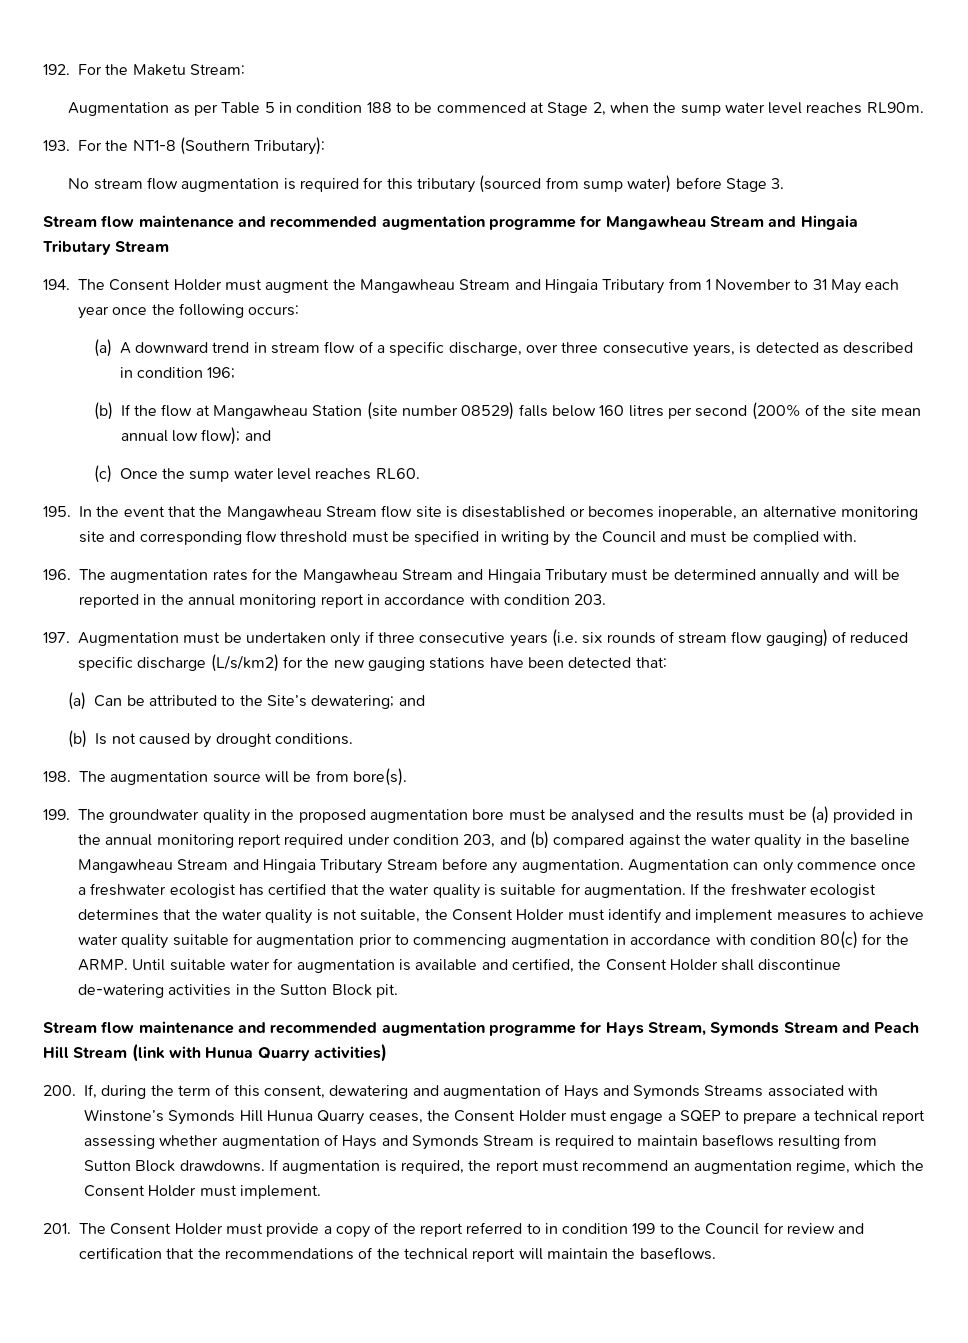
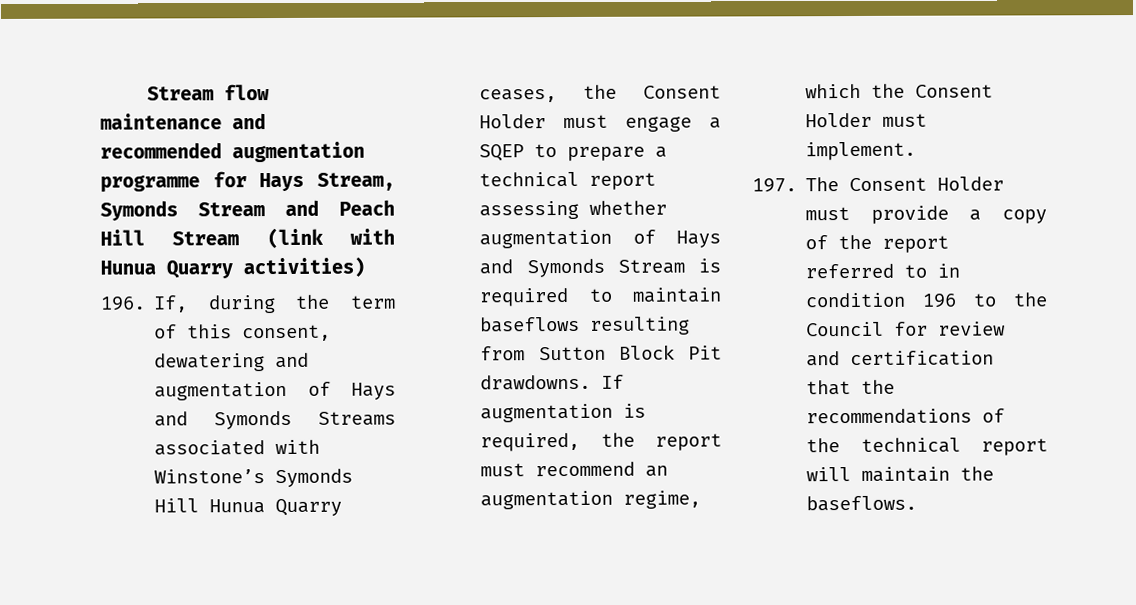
- 192. For the Maketu Stream:
- Augmentation as per Table 5 in condition 188 to be commenced at Stage 2, when the sump water level reaches RL90m.
- 193. For the NT1-8 (Southern Tributary):
- No stream flow augmentation is required for this tributary (sourced from sump water) before Stage 3.
- Stream flow maintenance and recommended augmentation programme for Mangawheau Stream and Hingaia Tributary Stream
- 194. The Consent Holder must augment the Mangawheau Stream and Hingaia Tributary from 1 November to 31 May each year once the following occurs:
- (a) A downward trend in stream flow of a specific discharge, over three consecutive years, is detected as described in condition 196;
- (b) If the flow at Mangawheau Station (site number 08529) falls below 160 litres per second (200% of the site mean annual low flow); and
- (c) Once the sump water level reaches RL60.
- 195. In the event that the Mangawheau Stream flow site is disestablished or becomes inoperable, an alternative monitoring site and corresponding flow threshold must be specified in writing by the Council and must be complied with.
- 196. The augmentation rates for the Mangawheau Stream and Hingaia Tributary must be determined annually and will be reported in the annual monitoring report in accordance with condition 203.
- 197. Augmentation must be undertaken only if three consecutive years (i.e. six rounds of stream flow gauging) of reduced specific discharge (L/s/km2) for the new gauging stations have been detected that:
- (a) Can be attributed to the Site’s dewatering; and
- (b) Is not caused by drought conditions.
- 198. The augmentation source will be from bore(s).
- 199. The groundwater quality in the proposed augmentation bore must be analysed and the results must be (a) provided in the annual monitoring report required under condition 203, and (b) compared against the water quality in the baseline Mangawheau Stream and Hingaia Tributary Stream before any augmentation. Augmentation can only commence once a freshwater ecologist has certified that the water quality is suitable for augmentation. If the freshwater ecologist determines that the water quality is not suitable, the Consent Holder must identify and implement measures to achieve water quality suitable for augmentation prior to commencing augmentation in accordance with condition 80(c) for the ARMP. Until suitable water for augmentation is available and certified, the Consent Holder shall discontinue de-watering activities in the Sutton Block pit.
- 200. If, during the term of this consent, dewatering and augmentation of Hays and Symonds Streams associated with Winstone’s Symonds Hill Hunua Quarry ceases, the Consent Holder must engage a SQEP to prepare a technical report assessing whether augmentation of Hays and Symonds Stream is required to maintain baseflows resulting from Sutton Block drawdowns.
+ 196. If, during the term of this consent, dewatering and augmentation of Hays and Symonds Streams associated with Winstone’s Symonds Hill Hunua Quarry ceases, the Consent Holder must engage a SQEP to prepare a technical report assessing whether augmentation of Hays and Symonds Stream is required to maintain baseflows resulting from Sutton Block Pit drawdowns.
- 201. The Consent Holder must provide a copy of the report referred to in condition 199 to the Council for review and certification that the recommendations of the technical report will maintain the baseflows.
+ 197. The Consent Holder must provide a copy of the report referred to in condition 196 to the Council for review and certification that the recommendations of the technical report will maintain the baseflows.

